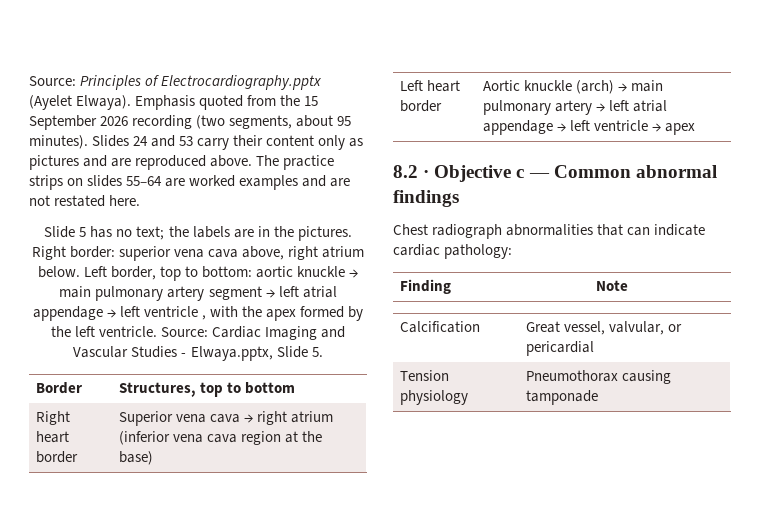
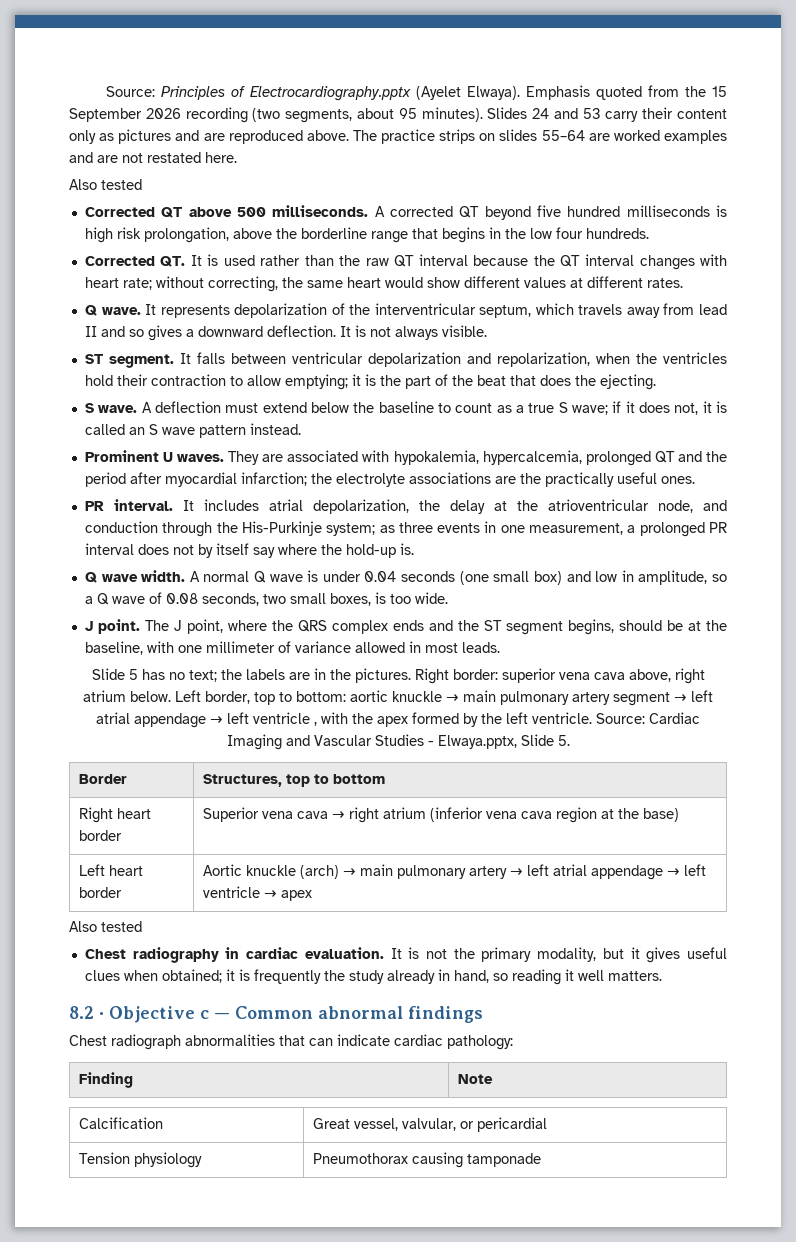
  The practice strips on slides 55–64 are worked examples and are not restated here.
+ Also tested
+ Corrected QT above 500 milliseconds. A corrected QT beyond five hundred milliseconds is high risk prolongation, above the borderline range that begins in the low four hundreds.
+ Corrected QT. It is used rather than the raw QT interval because the QT interval changes with heart rate; without correcting, the same heart would show different values at different rates.
+ Q wave. It represents depolarization of the interventricular septum, which travels away from lead II and so gives a downward deflection. It is not always visible.
+ ST segment. It falls between ventricular depolarization and repolarization, when the ventricles hold their contraction to allow emptying; it is the part of the beat that does the ejecting.
+ S wave. A deflection must extend below the baseline to count as a true S wave; if it does not, it is called an S wave pattern instead.
+ Prominent U waves. They are associated with hypokalemia, hypercalcemia, prolonged QT and the period after myocardial infarction; the electrolyte associations are the practically useful ones.
+ PR interval. It includes atrial depolarization, the delay at the atrioventricular node, and conduction through the His-Purkinje system; as three events in one measurement, a prolonged PR interval does not by itself say where the hold-up is.
+ Q wave width. A normal Q wave is under 0.04 seconds (one small box) and low in amplitude, so a Q wave of 0.08 seconds, two small boxes, is too wide.
+ J point. The J point, where the QRS complex ends and the ST segment begins, should be at the baseline, with one millimeter of variance allowed in most leads.
  Left heart border | Aortic knuckle (arch) → main pulmonary artery → left atrial appendage → left ventricle → apex
+ Also tested
+ Chest radiography in cardiac evaluation. It is not the primary modality, but it gives useful clues when obtained; it is frequently the study already in hand, so reading it well matters.

